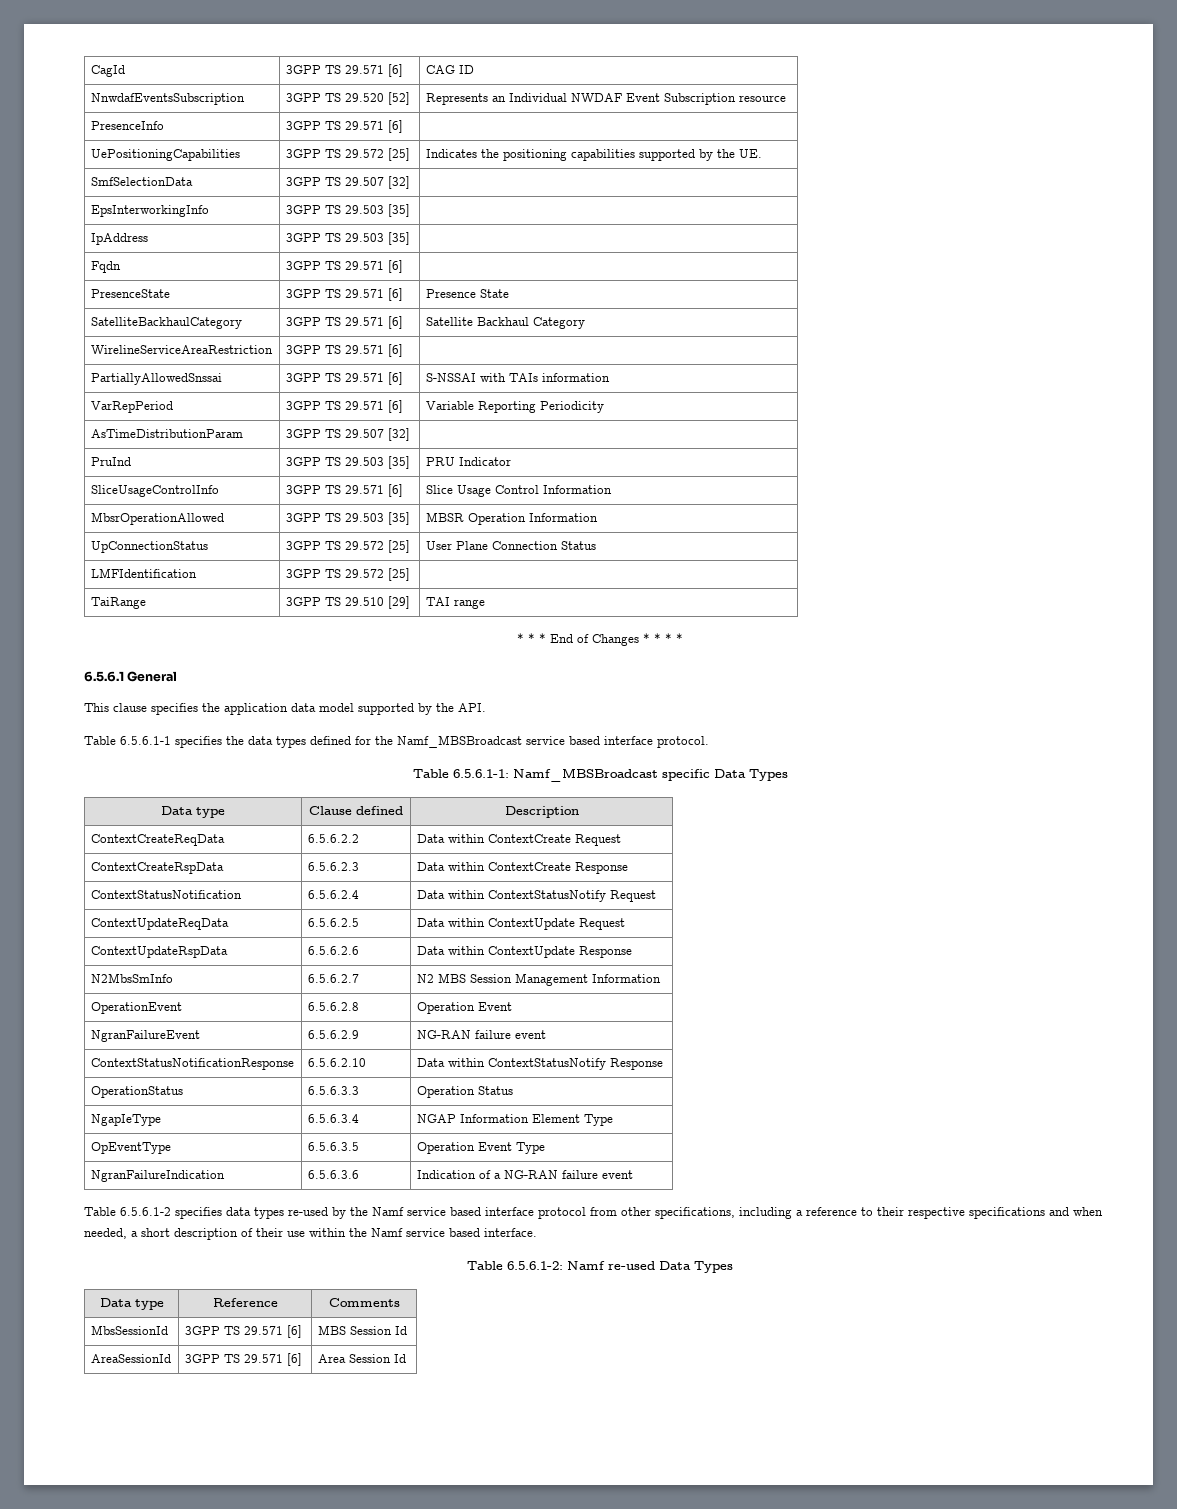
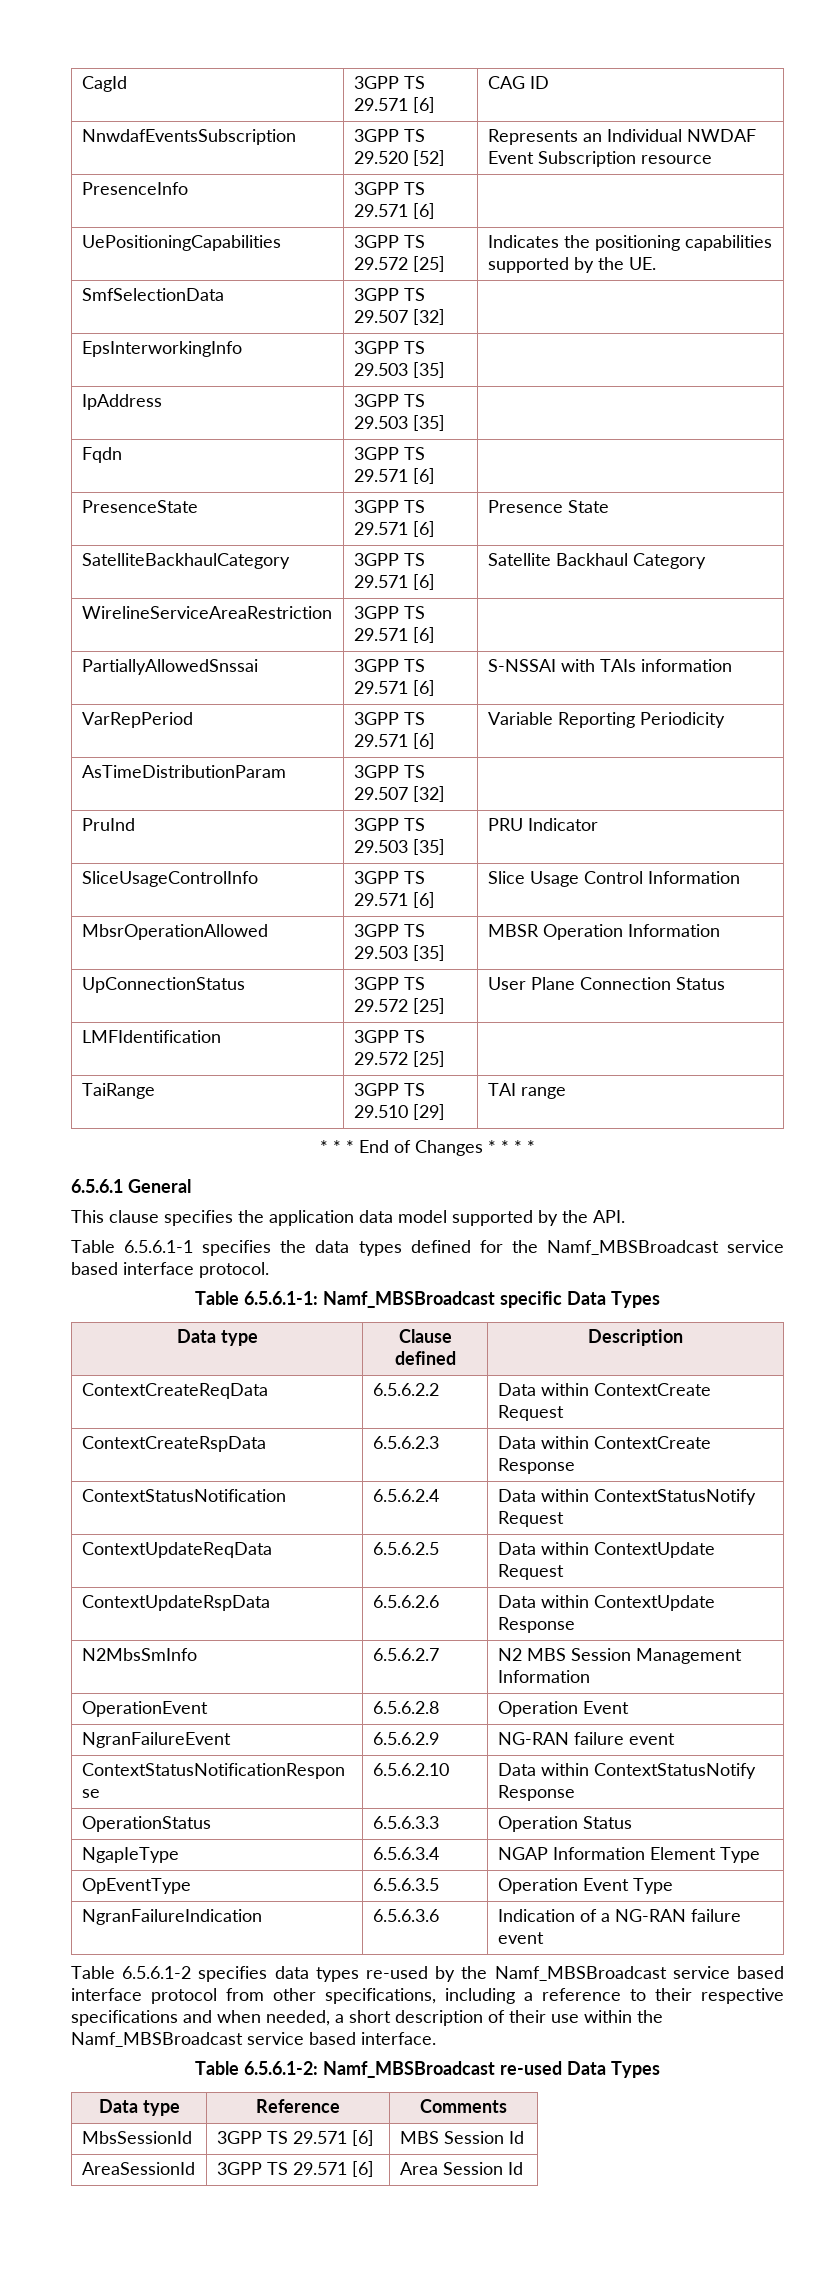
- Table 6.5.6.1-2 specifies data types re-used by the Namf service based interface protocol from other specifications, including a reference to their respective specifications and when needed, a short description of their use within the Namf service based interface.
+ Table 6.5.6.1-2 specifies data types re-used by the Namf_MBSBroadcast service based interface protocol from other specifications, including a reference to their respective specifications and when needed, a short description of their use within the Namf_MBSBroadcast service based interface.
- Table 6.5.6.1-2: Namf re-used Data Types
+ Table 6.5.6.1-2: Namf_MBSBroadcast re-used Data Types

